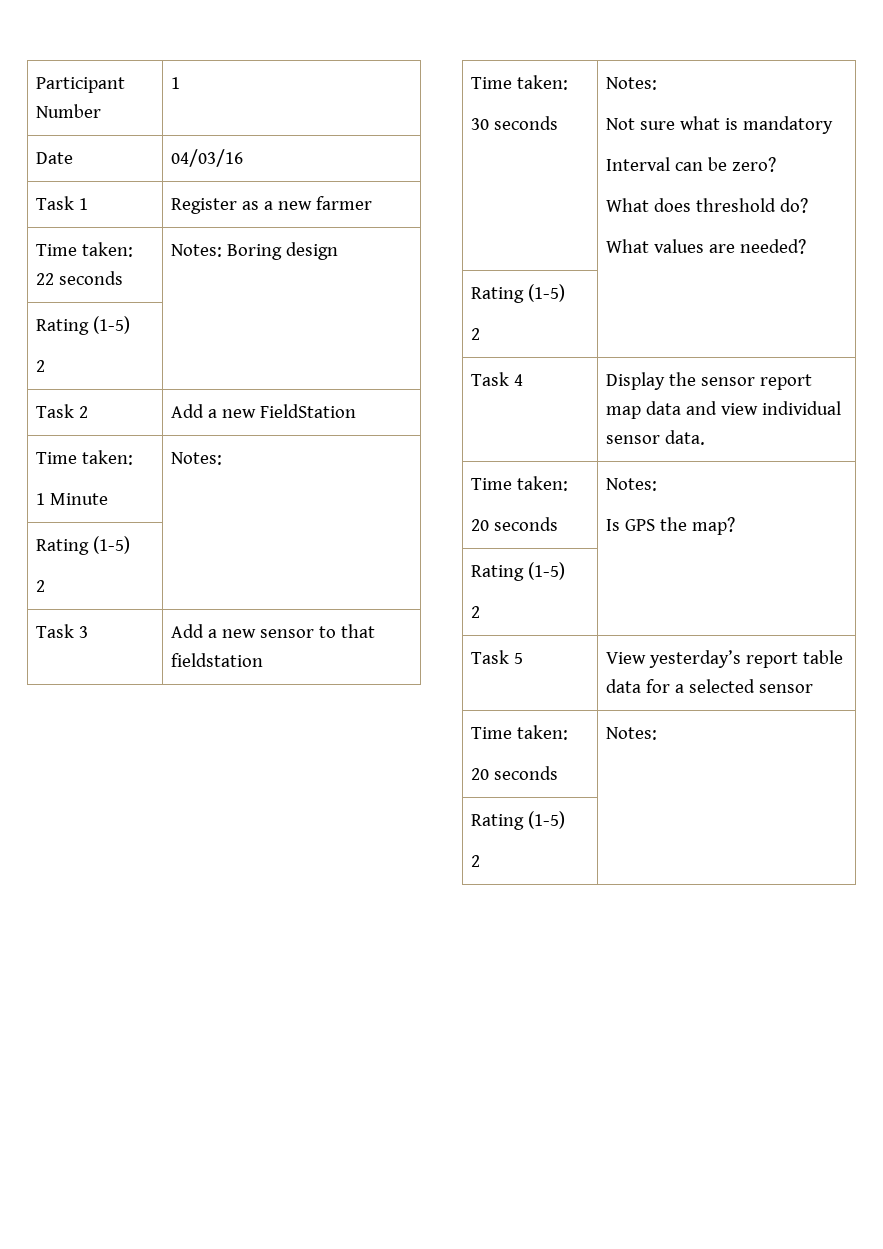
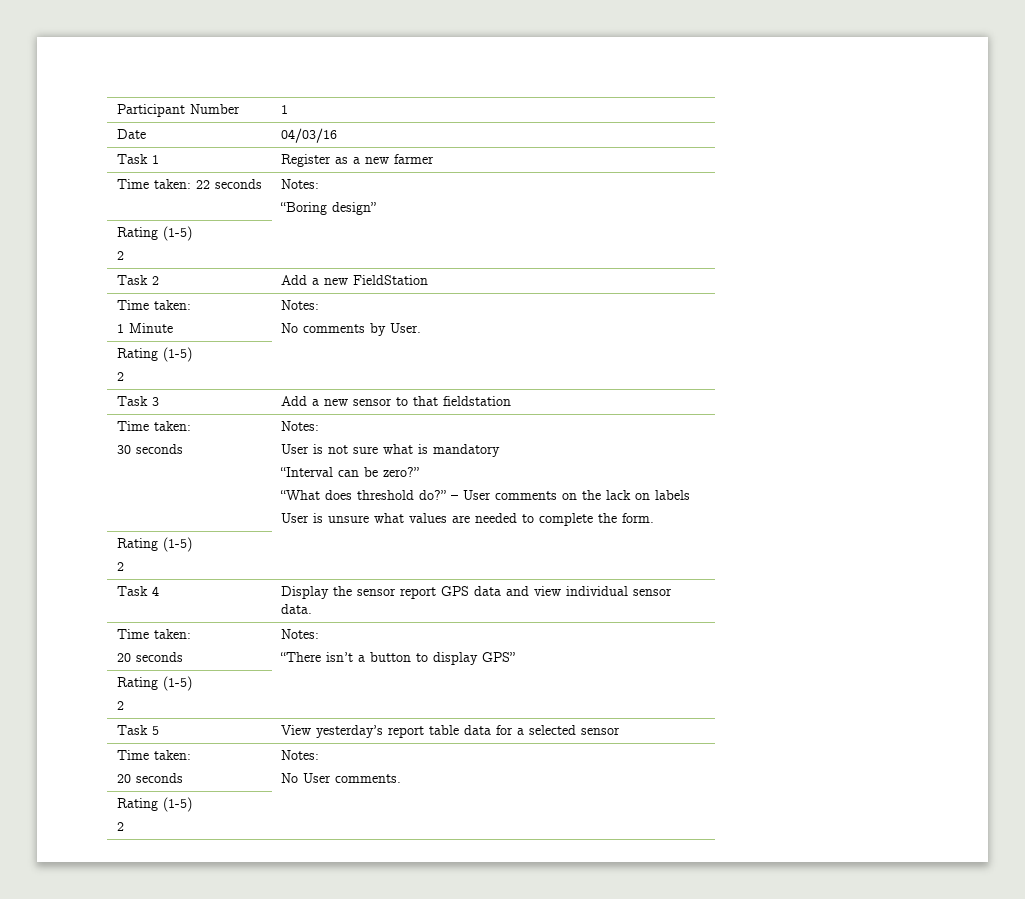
- Time taken: 22 seconds | Notes: Boring design
+ Time taken: 22 seconds | Notes:
+ “Boring design”
  Task 2 | Add a new FieldStation
  Time taken:
  1 Minute | Notes:
+ No comments by User.
  Task 3 | Add a new sensor to that fieldstation
  Time taken:
  30 seconds | Notes:
- Not sure what is mandatory
- Interval can be zero?
- What does threshold do?
- What values are needed?
+ User is not sure what is mandatory
+ “Interval can be zero?”
+ “What does threshold do?” – User comments on the lack on labels
+ User is unsure what values are needed to complete the form.
- Task 4 | Display the sensor report map data and view individual sensor data.
+ Task 4 | Display the sensor report GPS data and view individual sensor data.
  Time taken:
  20 seconds | Notes:
- Is GPS the map?
+ “There isn’t a button to display GPS”
  Task 5 | View yesterday’s report table data for a selected sensor
  Time taken:
  20 seconds | Notes:
+ No User comments.

